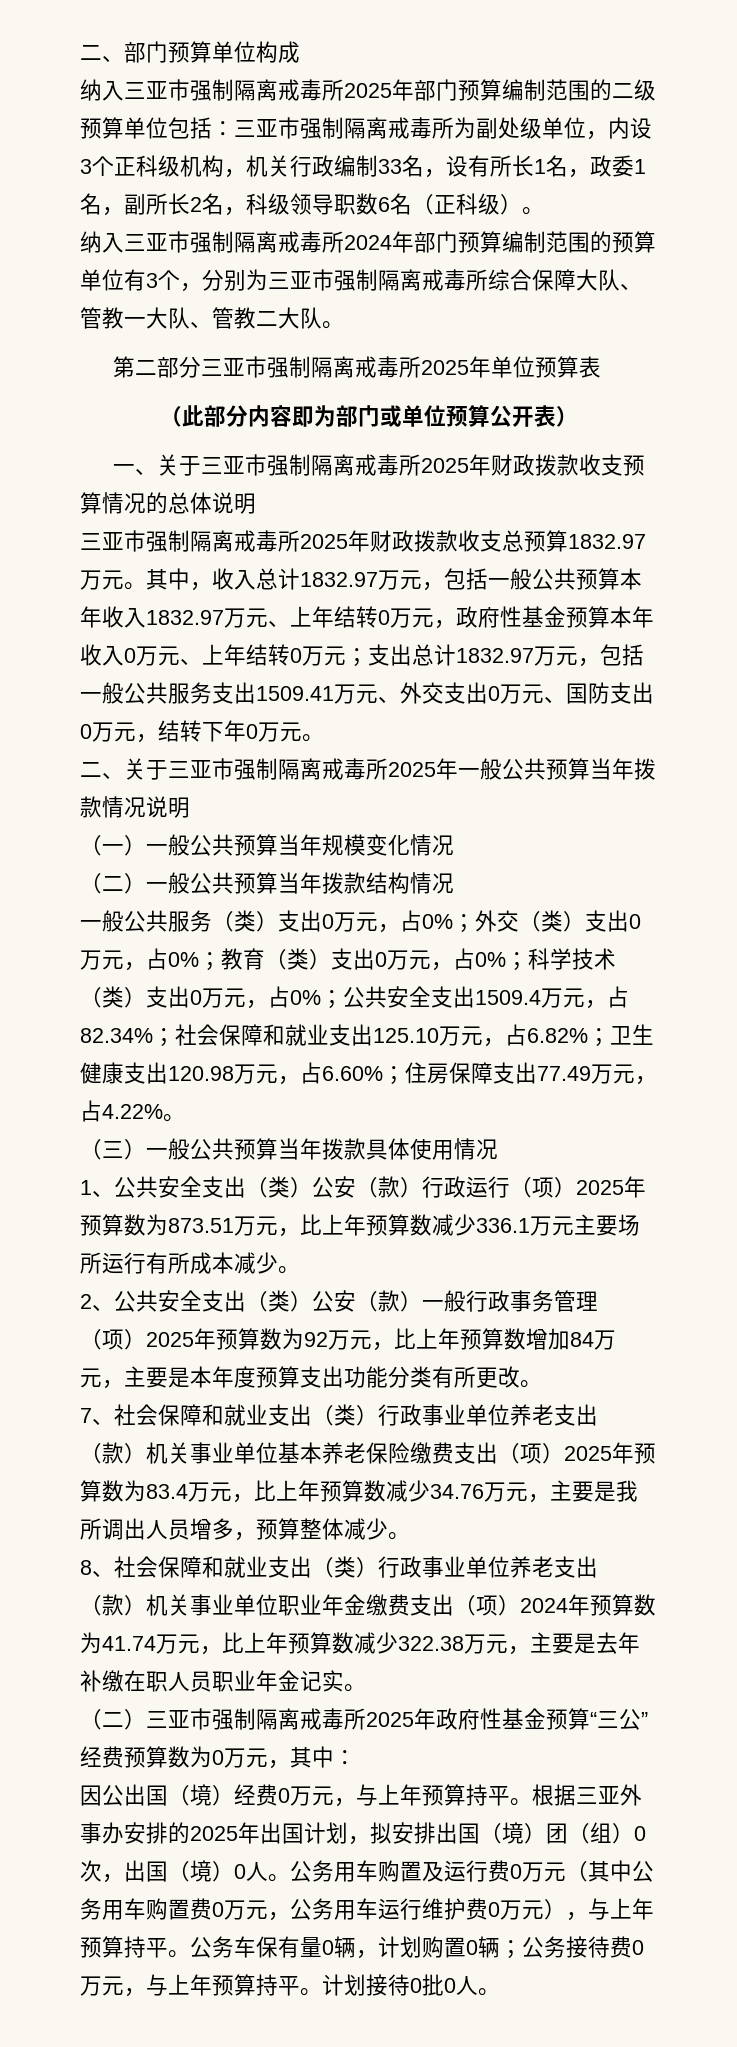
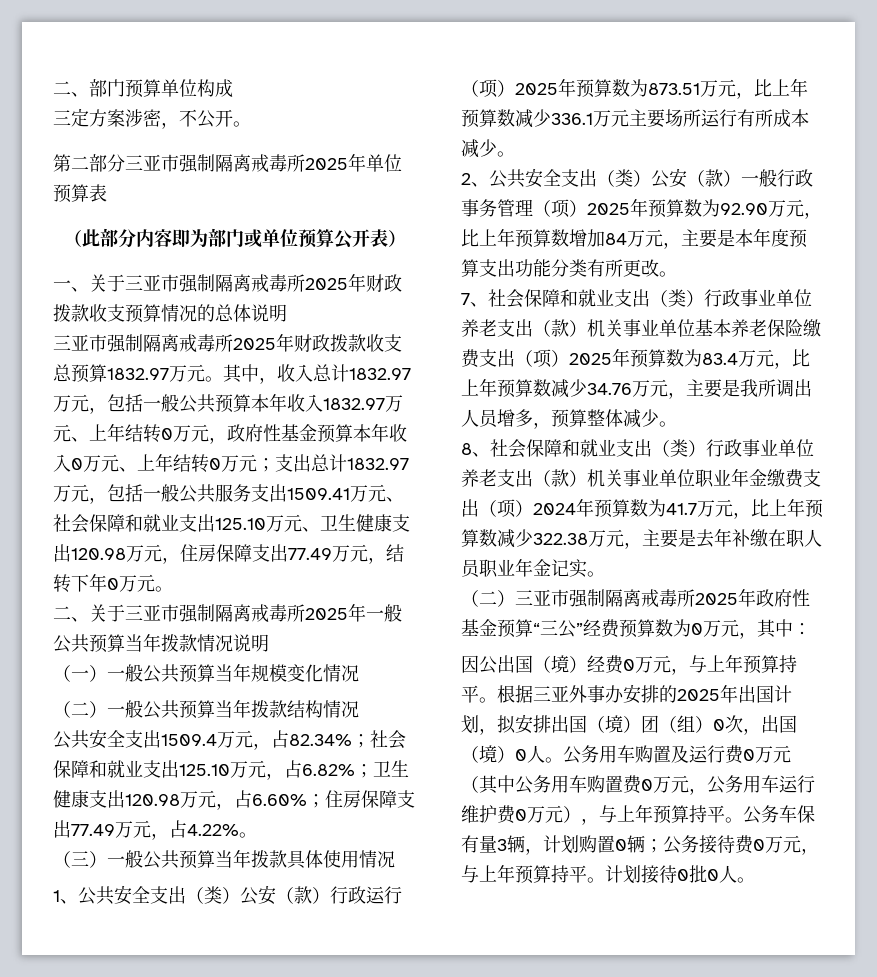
- 纳入三亚市强制隔离戒毒所2025年部门预算编制范围的二级预算单位包括：三亚市强制隔离戒毒所为副处级单位，内设3个正科级机构，机关行政编制33名，设有所长1名，政委1名，副所长2名，科级领导职数6名（正科级）。
- 纳入三亚市强制隔离戒毒所2024年部门预算编制范围的预算单位有3个，分别为三亚市强制隔离戒毒所综合保障大队、管教一大队、管教二大队。
+ 三定方案涉密，不公开。
- 其中，收入总计1832.97万元，包括一般公共预算本年收入1832.97万元、上年结转0万元，政府性基金预算本年收入0万元、上年结转0万元；支出总计1832.97万元，包括一般公共服务支出1509.41万元、外交支出0万元、国防支出0万元，结转下年0万元。
+ 其中，收入总计1832.97万元，包括一般公共预算本年收入1832.97万元、上年结转0万元，政府性基金预算本年收入0万元、上年结转0万元；支出总计1832.97万元，包括一般公共服务支出1509.41万元、社会保障和就业支出125.10万元、卫生健康支出120.98万元，住房保障支出77.49万元，结转下年0万元。
- 一般公共服务（类）支出0万元，占0%；外交（类）支出0万元，占0%；教育（类）支出0万元，占0%；科学技术（类）支出0万元，占0%；公共安全支出1509.4万元，占82.34%；社会保障和就业支出125.10万元，占6.82%；卫生健康支出120.98万元，占6.60%；住房保障支出77.49万元，占4.22%。
+ 公共安全支出1509.4万元，占82.34%；社会保障和就业支出125.10万元，占6.82%；卫生健康支出120.98万元，占6.60%；住房保障支出77.49万元，占4.22%。
- 2、公共安全支出（类）公安（款）一般行政事务管理（项）2025年预算数为92万元，比上年预算数增加84万元，主要是本年度预算支出功能分类有所更改。
+ 2、公共安全支出（类）公安（款）一般行政事务管理（项）2025年预算数为92.90万元，比上年预算数增加84万元，主要是本年度预算支出功能分类有所更改。
- 8、社会保障和就业支出（类）行政事业单位养老支出（款）机关事业单位职业年金缴费支出（项）2024年预算数为41.74万元，比上年预算数减少322.38万元，主要是去年补缴在职人员职业年金记实。
+ 8、社会保障和就业支出（类）行政事业单位养老支出（款）机关事业单位职业年金缴费支出（项）2024年预算数为41.7万元，比上年预算数减少322.38万元，主要是去年补缴在职人员职业年金记实。
- 公务车保有量0辆，计划购置0辆；公务接待费0万元，与上年预算持平。
+ 公务车保有量3辆，计划购置0辆；公务接待费0万元，与上年预算持平。

